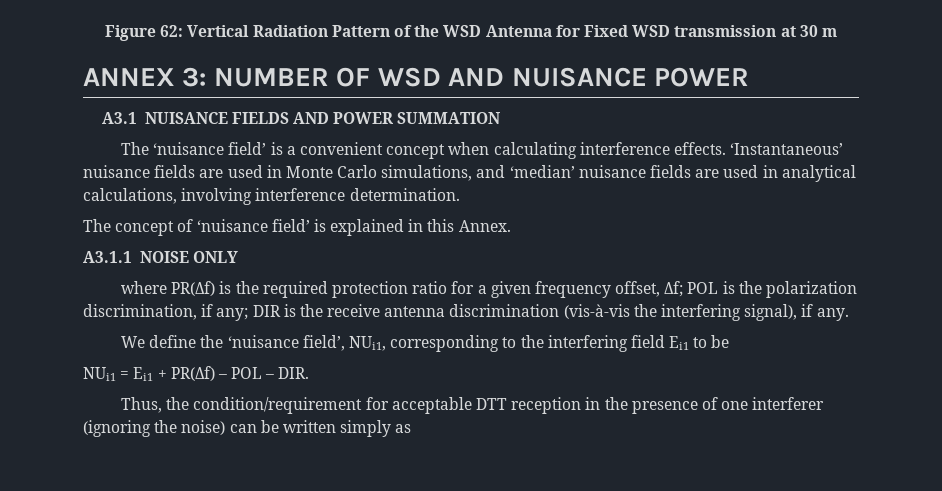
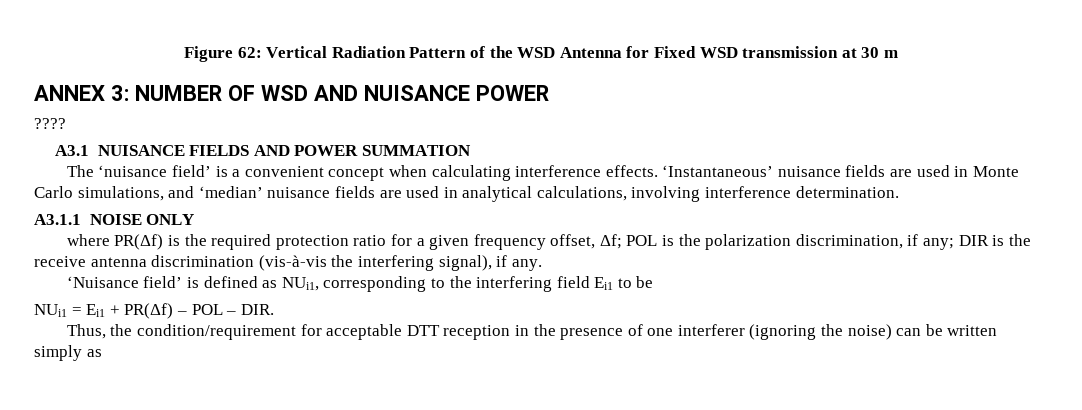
+ ????
- The concept of ‘nuisance field’ is explained in this Annex.
- We define the ‘nuisance field’, NUi1, corresponding to the interfering field Ei1 to be
+ ‘Nuisance field’ is defined as NUi1, corresponding to the interfering field Ei1 to be

